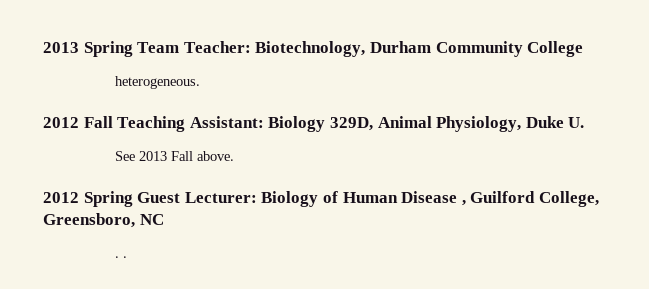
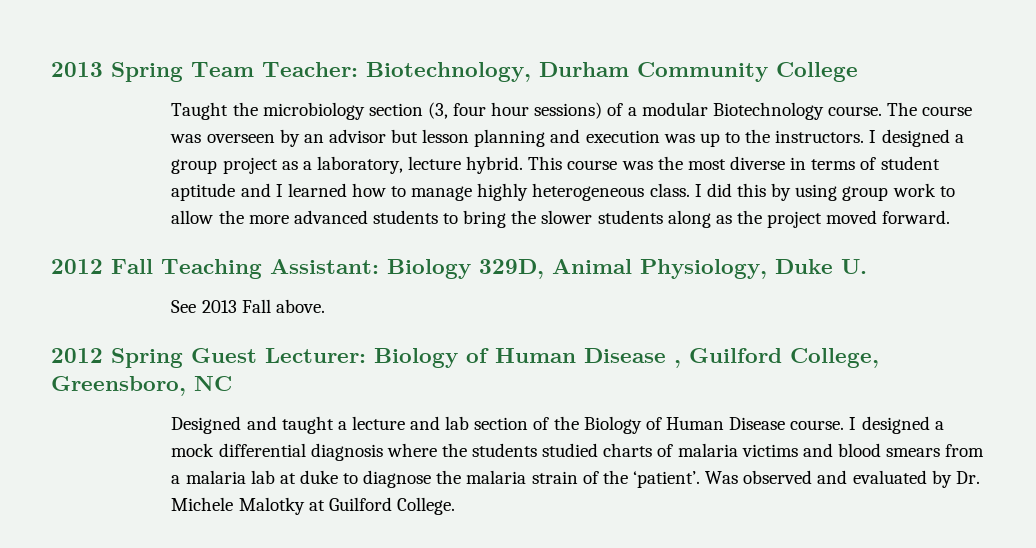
- heterogeneous.
+ Taught the microbiology section (3, four hour sessions) of a modular Biotechnology course. The course was overseen by an advisor but lesson planning and execution was up to the instructors. I designed a group project as a laboratory, lecture hybrid. This course was the most diverse in terms of student aptitude and I learned how to manage highly heterogeneous class. I did this by using group work to allow the more advanced students to bring the slower students along as the project moved forward.
- . .
+ Designed and taught a lecture and lab section of the Biology of Human Disease course. I designed a mock differential diagnosis where the students studied charts of malaria victims and blood smears from a malaria lab at duke to diagnose the malaria strain of the ‘patient’. Was observed and evaluated by Dr. Michele Malotky at Guilford College.

